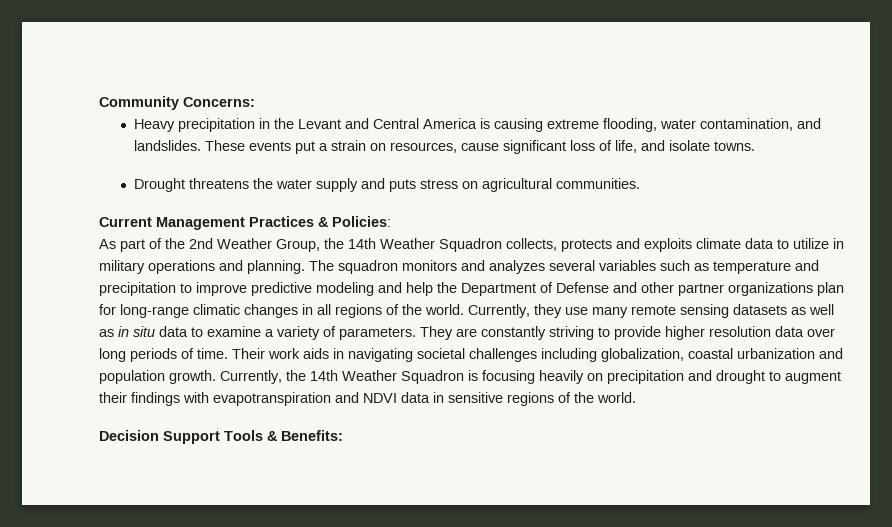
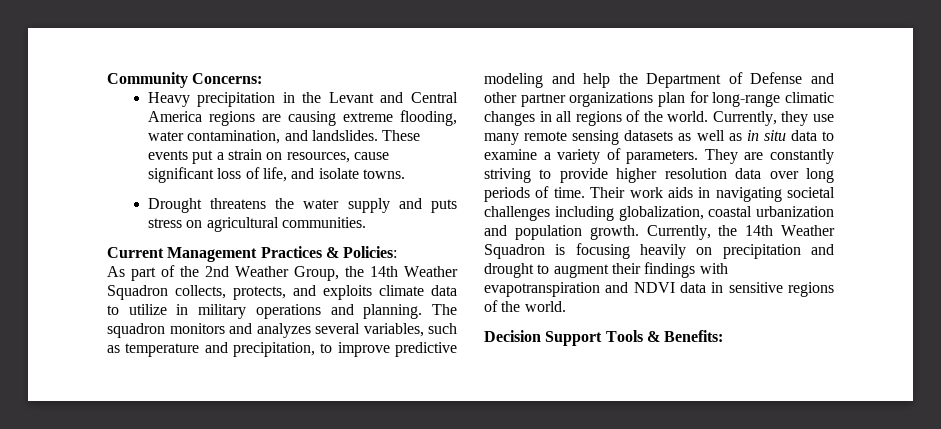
- Heavy precipitation in the Levant and Central America is causing extreme flooding, water contamination, and landslides.
+ Heavy precipitation in the Levant and Central America regions are causing extreme flooding, water contamination, and landslides.
- As part of the 2nd Weather Group, the 14th Weather Squadron collects, protects and exploits climate data to utilize in military operations and planning.
+ As part of the 2nd Weather Group, the 14th Weather Squadron collects, protects, and exploits climate data to utilize in military operations and planning.
- The squadron monitors and analyzes several variables such as temperature and precipitation to improve predictive modeling and help the Department of Defense and other partner organizations plan for long-range climatic changes in all regions of the world.
+ The squadron monitors and analyzes several variables, such as temperature and precipitation, to improve predictive modeling and help the Department of Defense and other partner organizations plan for long-range climatic changes in all regions of the world.

